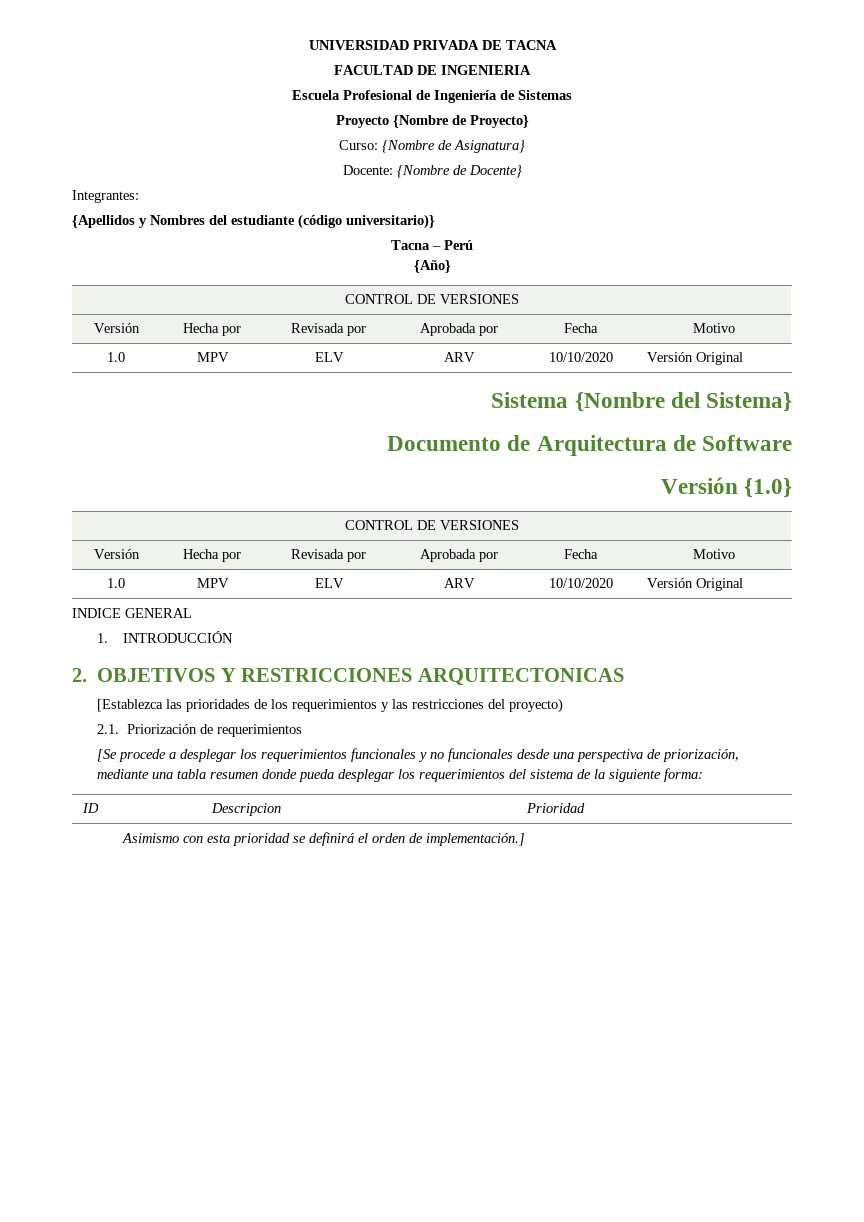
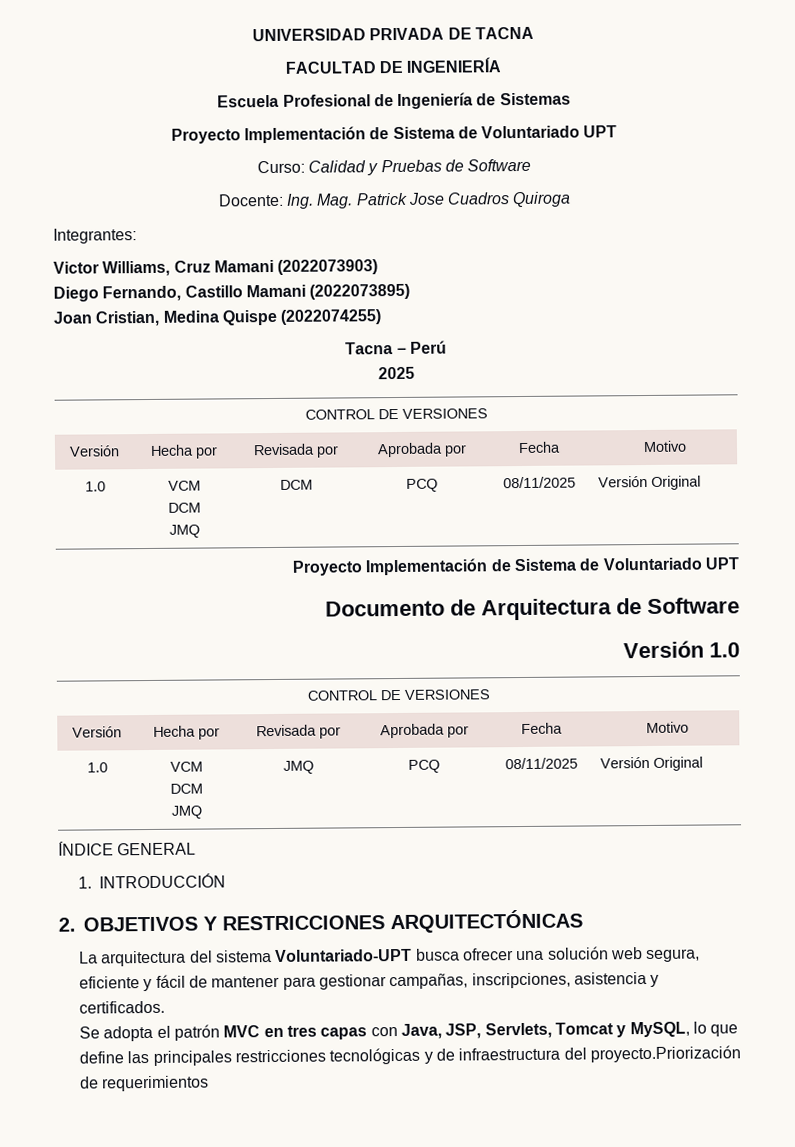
- FACULTAD DE INGENIERIA
+ FACULTAD DE INGENIERÍA
  Escuela Profesional de Ingeniería de Sistemas
- Proyecto {Nombre de Proyecto}
- Curso: {Nombre de Asignatura}
- Docente: {Nombre de Docente}
+ Proyecto Implementación de Sistema de Voluntariado UPT
+ Curso: Calidad y Pruebas de Software
+ Docente: Ing. Mag. Patrick Jose Cuadros Quiroga
  Integrantes:
- {Apellidos y Nombres del estudiante (código universitario)}
+ Victor Williams, Cruz Mamani (2022073903)
+ Diego Fernando, Castillo Mamani (2022073895)
+ Joan Cristian, Medina Quispe (2022074255)
- {Año}
+ 2025
  CONTROL DE VERSIONES
  Versión | Hecha por | Revisada por | Aprobada por | Fecha | Motivo
- 1.0 | MPV | ELV | ARV | 10/10/2020 | Versión Original
- Sistema {Nombre del Sistema}
+ 1.0 | VCM
+ DCM
+ JMQ | DCM | PCQ | 08/11/2025 | Versión Original
+ Proyecto Implementación de Sistema de Voluntariado UPT
- Versión {1.0}
+ Versión 1.0
  CONTROL DE VERSIONES
  Versión | Hecha por | Revisada por | Aprobada por | Fecha | Motivo
- 1.0 | MPV | ELV | ARV | 10/10/2020 | Versión Original
- INDICE GENERAL
+ 1.0 | VCM
+ DCM
+ JMQ | JMQ | PCQ | 08/11/2025 | Versión Original
+ ÍNDICE GENERAL
- 2. OBJETIVOS Y RESTRICCIONES ARQUITECTONICAS
- [Establezca las prioridades de los requerimientos y las restricciones del proyecto)
- 2.1. Priorización de requerimientos
- [Se procede a desplegar los requerimientos funcionales y no funcionales desde una perspectiva de priorización, mediante una tabla resumen donde pueda desplegar los requerimientos del sistema de la siguiente forma:
- ID | Descripcion | Prioridad
- Asimismo con esta prioridad se definirá el orden de implementación.]
+ 2. OBJETIVOS Y RESTRICCIONES ARQUITECTÓNICAS
+ La arquitectura del sistema Voluntariado-UPT busca ofrecer una solución web segura, eficiente y fácil de mantener para gestionar campañas, inscripciones, asistencia y certificados.
+ Se adopta el patrón MVC en tres capas con Java, JSP, Servlets, Tomcat y MySQL, lo que define las principales restricciones tecnológicas y de infraestructura del proyecto.Priorización de requerimientos

